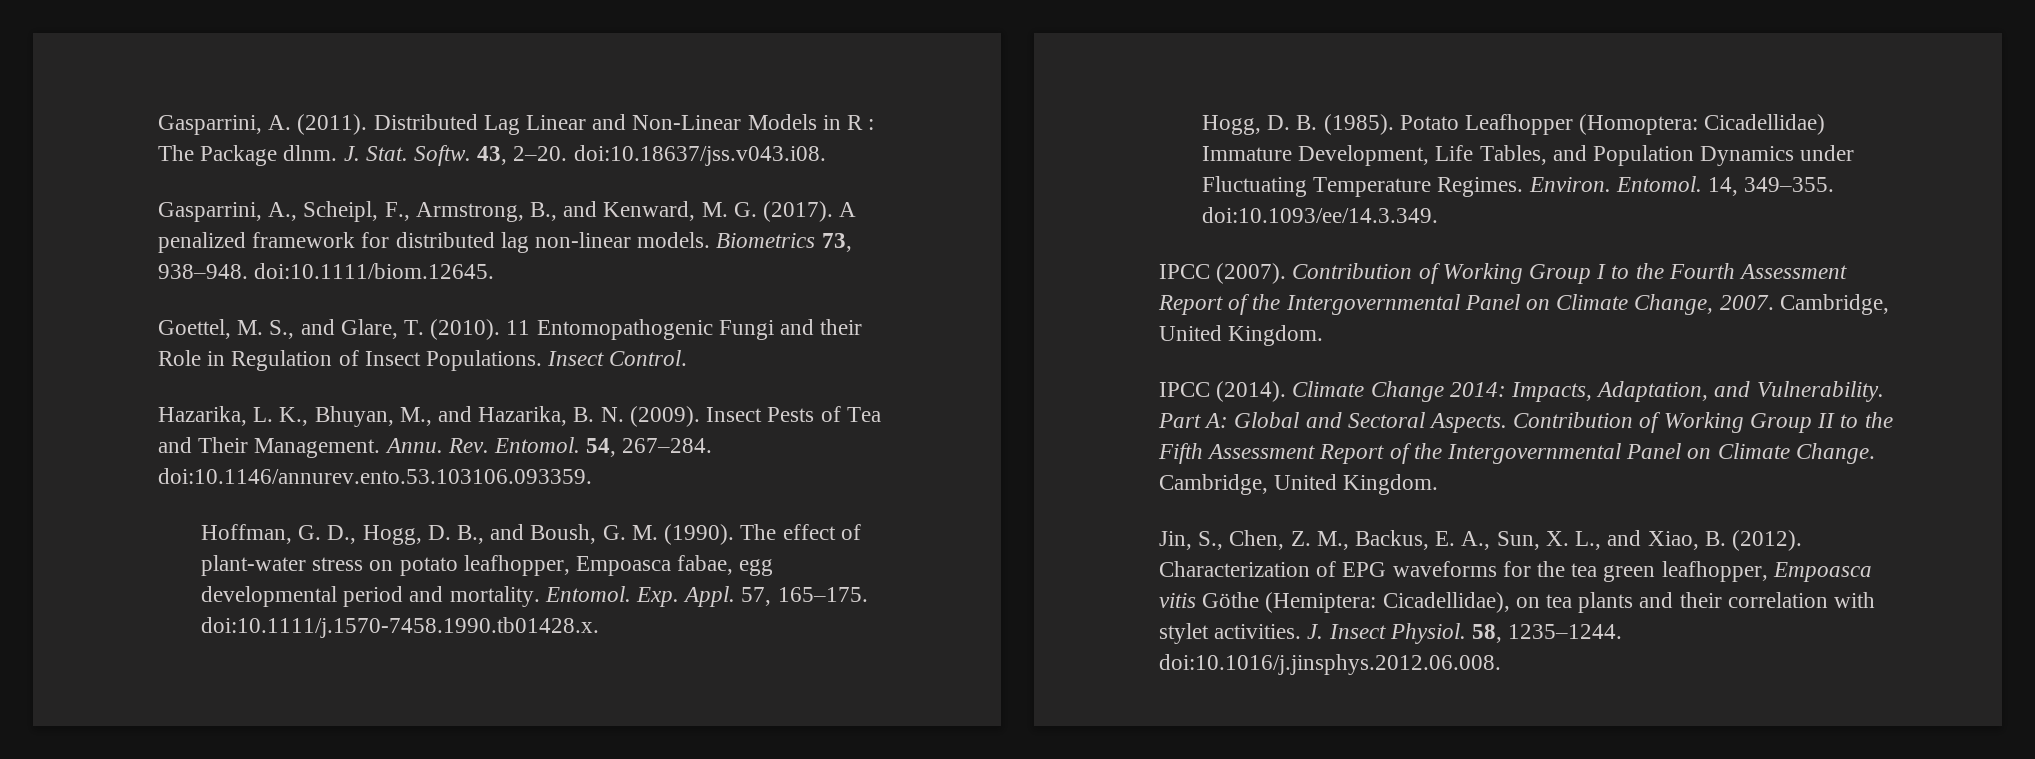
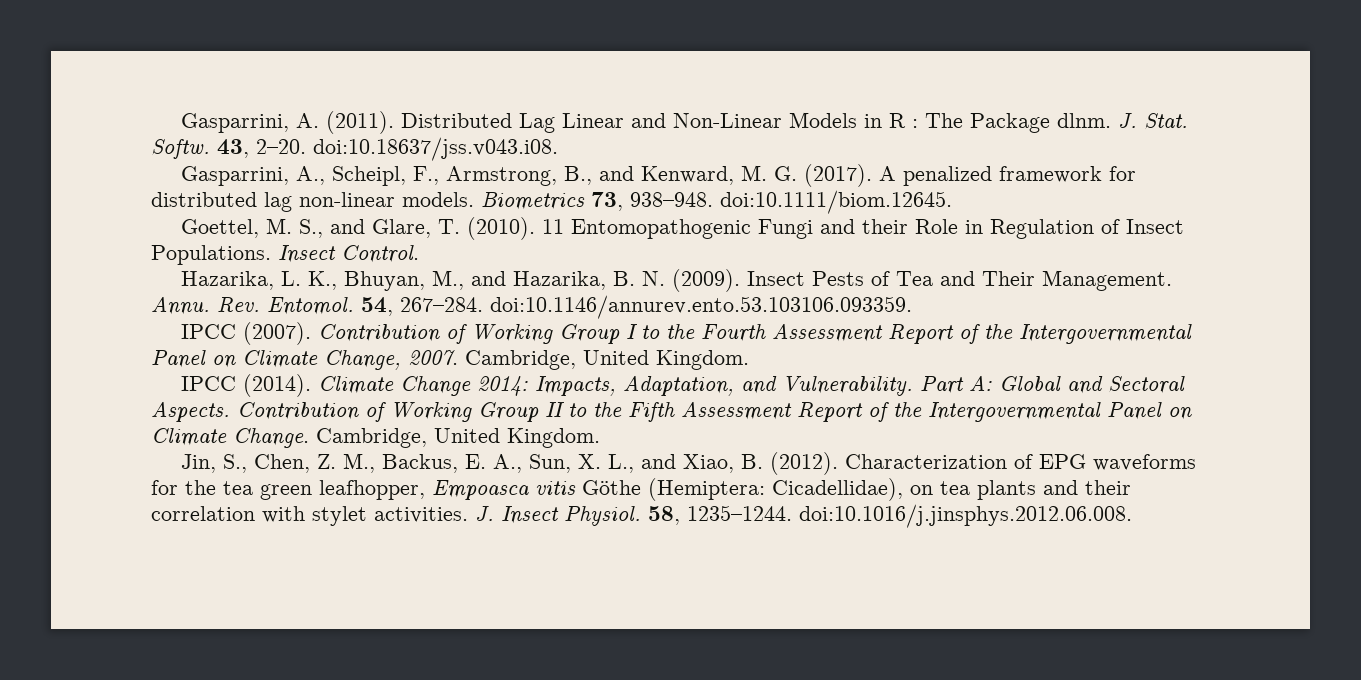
- Hoffman, G. D., Hogg, D. B., and Boush, G. M. (1990). The effect of plant-water stress on potato leafhopper, Empoasca fabae, egg developmental period and mortality. Entomol. Exp. Appl. 57, 165–175. doi:10.1111/j.1570-7458.1990.tb01428.x.
- Hogg, D. B. (1985). Potato Leafhopper (Homoptera: Cicadellidae) Immature Development, Life Tables, and Population Dynamics under Fluctuating Temperature Regimes. Environ. Entomol. 14, 349–355. doi:10.1093/ee/14.3.349.

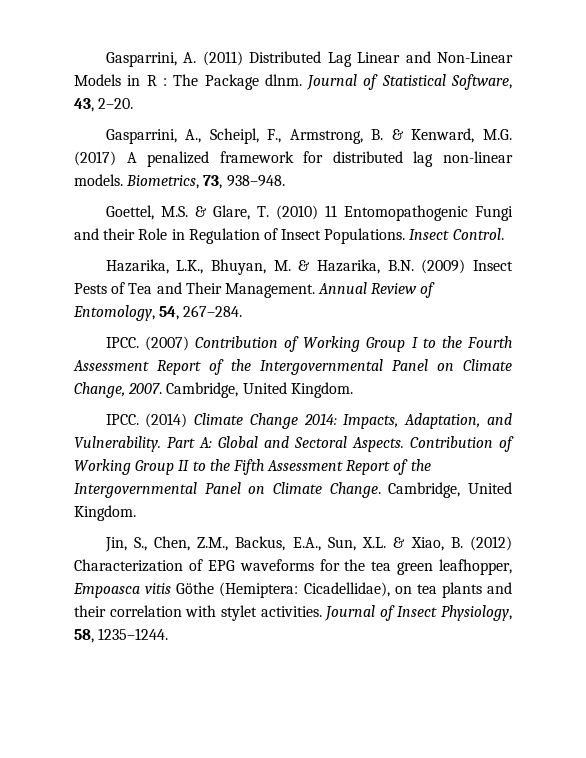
- Gasparrini, A. (2011). Distributed Lag Linear and Non-Linear Models in R : The Package dlnm.
+ Gasparrini, A. (2011) Distributed Lag Linear and Non-Linear Models in R : The Package dlnm.
- J. Stat. Softw. 43, 2–20. doi:10.18637/jss.v043.i08.
+ Journal of Statistical Software, 43, 2–20.
- Gasparrini, A., Scheipl, F., Armstrong, B., and Kenward, M. G. (2017). A penalized framework for distributed lag non-linear models.
+ Gasparrini, A., Scheipl, F., Armstrong, B. & Kenward, M.G. (2017) A penalized framework for distributed lag non-linear models.
- Biometrics 73, 938–948. doi:10.1111/biom.12645.
+ Biometrics, 73, 938–948.
- Goettel, M. S., and Glare, T. (2010). 11 Entomopathogenic Fungi and their Role in Regulation of Insect Populations.
+ Goettel, M.S. & Glare, T. (2010) 11 Entomopathogenic Fungi and their Role in Regulation of Insect Populations.
- Hazarika, L. K., Bhuyan, M., and Hazarika, B. N. (2009). Insect Pests of Tea and Their Management.
+ Hazarika, L.K., Bhuyan, M. & Hazarika, B.N. (2009) Insect Pests of Tea and Their Management.
- Annu. Rev. Entomol. 54, 267–284. doi:10.1146/annurev.ento.53.103106.093359.
- IPCC (2007). Contribution of Working Group I to the Fourth Assessment Report of the Intergovernmental Panel on Climate Change, 2007.
+ Annual Review of Entomology, 54, 267–284.
+ IPCC. (2007) Contribution of Working Group I to the Fourth Assessment Report of the Intergovernmental Panel on Climate Change, 2007.
- IPCC (2014). Climate Change 2014: Impacts, Adaptation, and Vulnerability.
+ IPCC. (2014) Climate Change 2014: Impacts, Adaptation, and Vulnerability.
- Jin, S., Chen, Z. M., Backus, E. A., Sun, X. L., and Xiao, B. (2012). Characterization of EPG waveforms for the tea green leafhopper, Empoasca vitis Göthe (Hemiptera: Cicadellidae), on tea plants and their correlation with stylet activities.
+ Jin, S., Chen, Z.M., Backus, E.A., Sun, X.L. & Xiao, B. (2012) Characterization of EPG waveforms for the tea green leafhopper, Empoasca vitis Göthe (Hemiptera: Cicadellidae), on tea plants and their correlation with stylet activities.
- J. Insect Physiol. 58, 1235–1244. doi:10.1016/j.jinsphys.2012.06.008.
+ Journal of Insect Physiology, 58, 1235–1244.

